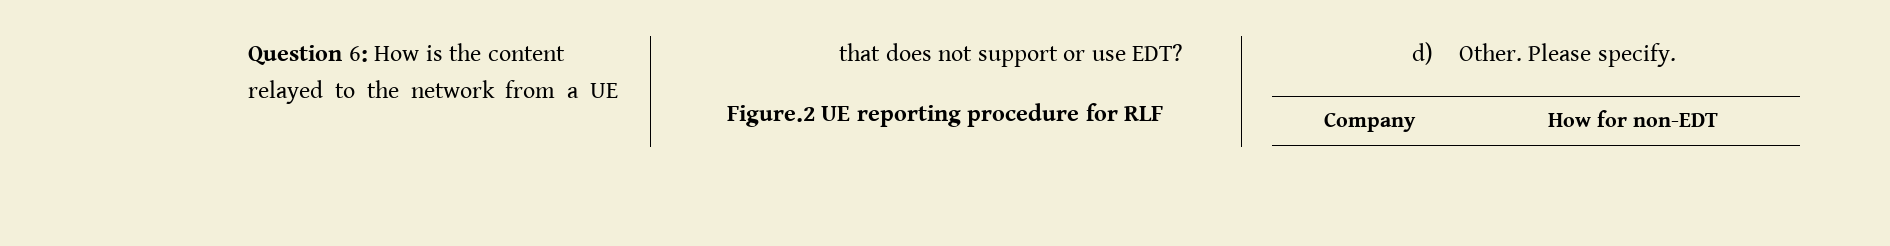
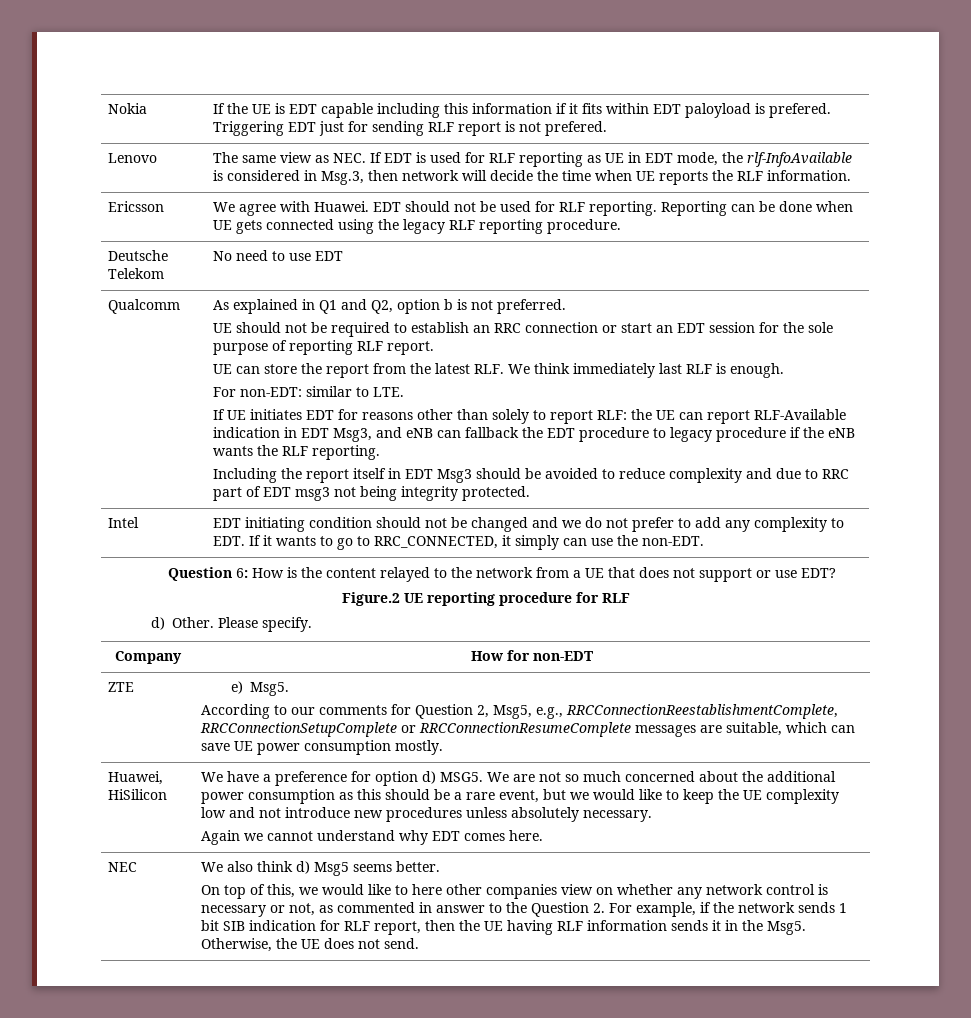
+ Nokia | If the UE is EDT capable including this information if it fits within EDT paloyload is prefered. Triggering EDT just for sending RLF report is not prefered.
+ Lenovo | The same view as NEC. If EDT is used for RLF reporting as UE in EDT mode, the rlf-InfoAvailable is considered in Msg.3, then network will decide the time when UE reports the RLF information.
+ Ericsson | We agree with Huawei. EDT should not be used for RLF reporting. Reporting can be done when UE gets connected using the legacy RLF reporting procedure.
+ Deutsche Telekom | No need to use EDT
+ Qualcomm | As explained in Q1 and Q2, option b is not preferred.
+ UE should not be required to establish an RRC connection or start an EDT session for the sole purpose of reporting RLF report.
+ UE can store the report from the latest RLF. We think immediately last RLF is enough.
+ For non-EDT: similar to LTE.
+ If UE initiates EDT for reasons other than solely to report RLF: the UE can report RLF-Available indication in EDT Msg3, and eNB can fallback the EDT procedure to legacy procedure if the eNB wants the RLF reporting.
+ Including the report itself in EDT Msg3 should be avoided to reduce complexity and due to RRC part of EDT msg3 not being integrity protected.
+ Intel | EDT initiating condition should not be changed and we do not prefer to add any complexity to EDT. If it wants to go to RRC_CONNECTED, it simply can use the non-EDT.
+ ZTE | e) Msg5.
+ According to our comments for Question 2, Msg5, e.g., RRCConnectionReestablishmentComplete, RRCConnectionSetupComplete or RRCConnectionResumeComplete messages are suitable, which can save UE power consumption mostly.
+ Huawei, HiSilicon | We have a preference for option d) MSG5. We are not so much concerned about the additional power consumption as this should be a rare event, but we would like to keep the UE complexity low and not introduce new procedures unless absolutely necessary.
+ Again we cannot understand why EDT comes here.
+ NEC | We also think d) Msg5 seems better.
+ On top of this, we would like to here other companies view on whether any network control is necessary or not, as commented in answer to the Question 2. For example, if the network sends 1 bit SIB indication for RLF report, then the UE having RLF information sends it in the Msg5. Otherwise, the UE does not send.

